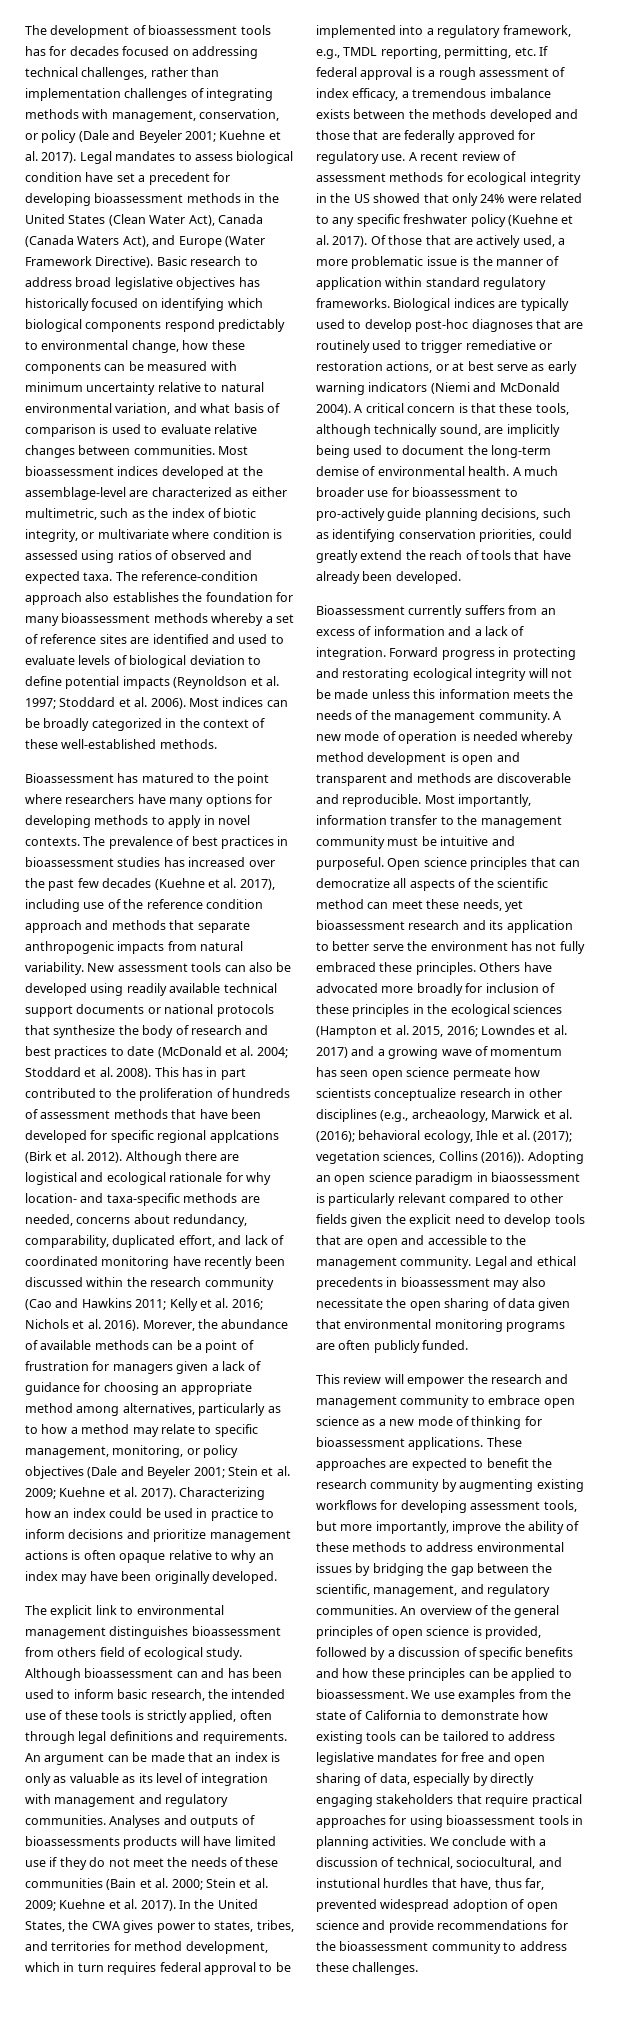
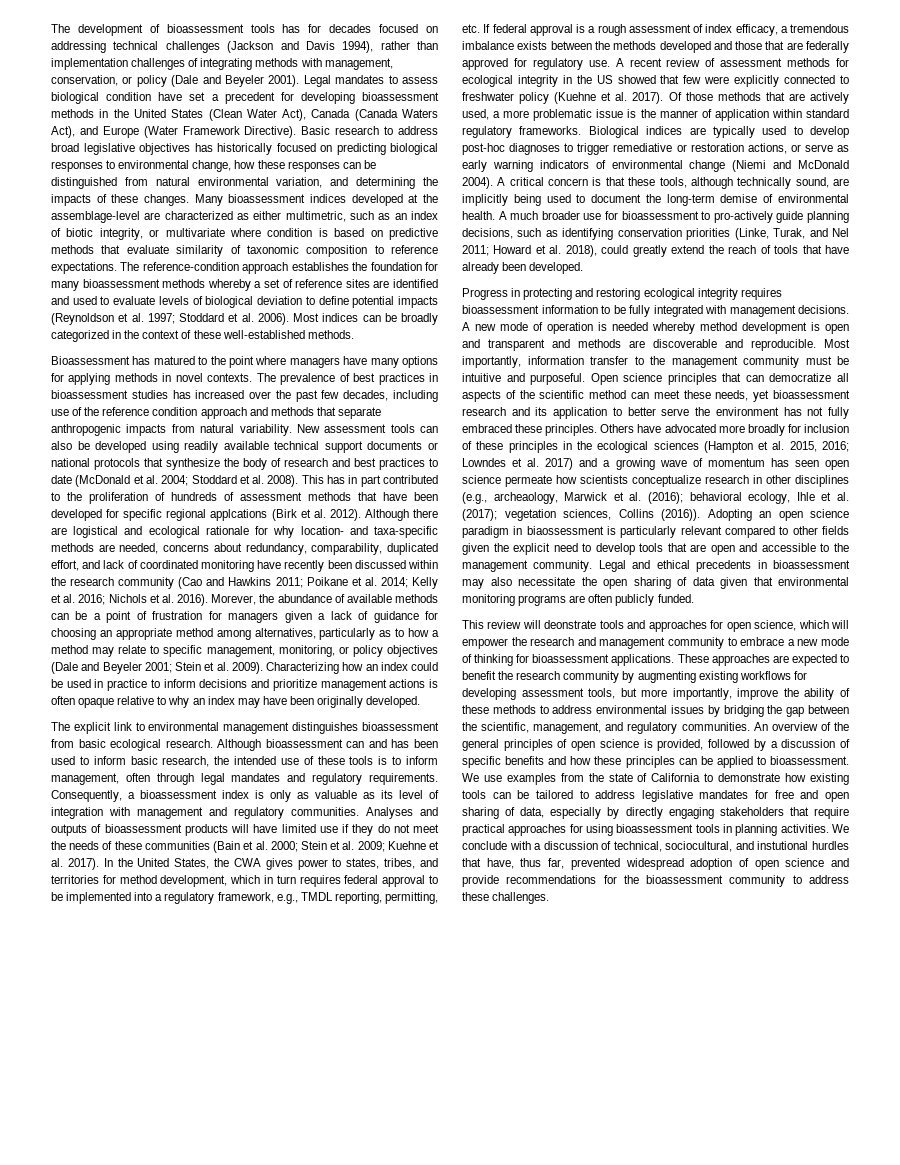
- The development of bioassessment tools has for decades focused on addressing technical challenges, rather than implementation challenges of integrating methods with management, conservation, or policy (Dale and Beyeler 2001; Kuehne et al. 2017).
+ The development of bioassessment tools has for decades focused on addressing technical challenges (Jackson and Davis 1994), rather than implementation challenges of integrating methods with management, conservation, or policy (Dale and Beyeler 2001).
- Basic research to address broad legislative objectives has historically focused on identifying which biological components respond predictably to environmental change, how these components can be measured with minimum uncertainty relative to natural environmental variation, and what basis of comparison is used to evaluate relative changes between communities. Most bioassessment indices developed at the assemblage-level are characterized as either multimetric, such as the index of biotic integrity, or multivariate where condition is assessed using ratios of observed and expected taxa.
+ Basic research to address broad legislative objectives has historically focused on predicting biological responses to environmental change, how these responses can be distinguished from natural environmental variation, and determining the impacts of these changes. Many bioassessment indices developed at the assemblage-level are characterized as either multimetric, such as an index of biotic integrity, or multivariate where condition is based on predictive methods that evaluate similarity of taxonomic composition to reference expectations.
- The reference-condition approach also establishes the foundation for many bioassessment methods whereby a set of reference sites are identified and used to evaluate levels of biological deviation to define potential impacts (Reynoldson et al. 1997; Stoddard et al. 2006).
+ The reference-condition approach establishes the foundation for many bioassessment methods whereby a set of reference sites are identified and used to evaluate levels of biological deviation to define potential impacts (Reynoldson et al. 1997; Stoddard et al. 2006).
- Bioassessment has matured to the point where researchers have many options for developing methods to apply in novel contexts.
+ Bioassessment has matured to the point where managers have many options for applying methods in novel contexts.
- The prevalence of best practices in bioassessment studies has increased over the past few decades (Kuehne et al. 2017), including use of the reference condition approach and methods that separate anthropogenic impacts from natural variability.
+ The prevalence of best practices in bioassessment studies has increased over the past few decades, including use of the reference condition approach and methods that separate anthropogenic impacts from natural variability.
- Although there are logistical and ecological rationale for why location- and taxa-specific methods are needed, concerns about redundancy, comparability, duplicated effort, and lack of coordinated monitoring have recently been discussed within the research community (Cao and Hawkins 2011; Kelly et al. 2016; Nichols et al. 2016).
+ Although there are logistical and ecological rationale for why location- and taxa-specific methods are needed, concerns about redundancy, comparability, duplicated effort, and lack of coordinated monitoring have recently been discussed within the research community (Cao and Hawkins 2011; Poikane et al. 2014; Kelly et al. 2016; Nichols et al. 2016).
- Morever, the abundance of available methods can be a point of frustration for managers given a lack of guidance for choosing an appropriate method among alternatives, particularly as to how a method may relate to specific management, monitoring, or policy objectives (Dale and Beyeler 2001; Stein et al. 2009; Kuehne et al. 2017).
+ Morever, the abundance of available methods can be a point of frustration for managers given a lack of guidance for choosing an appropriate method among alternatives, particularly as to how a method may relate to specific management, monitoring, or policy objectives (Dale and Beyeler 2001; Stein et al. 2009).
- The explicit link to environmental management distinguishes bioassessment from others field of ecological study.
+ The explicit link to environmental management distinguishes bioassessment from basic ecological research.
- Although bioassessment can and has been used to inform basic research, the intended use of these tools is strictly applied, often through legal definitions and requirements. An argument can be made that an index is only as valuable as its level of integration with management and regulatory communities.
+ Although bioassessment can and has been used to inform basic research, the intended use of these tools is to inform management, often through legal mandates and regulatory requirements. Consequently, a bioassessment index is only as valuable as its level of integration with management and regulatory communities.
- Analyses and outputs of bioassessments products will have limited use if they do not meet the needs of these communities (Bain et al. 2000; Stein et al. 2009; Kuehne et al. 2017).
+ Analyses and outputs of bioassessment products will have limited use if they do not meet the needs of these communities (Bain et al. 2000; Stein et al. 2009; Kuehne et al. 2017).
- A recent review of assessment methods for ecological integrity in the US showed that only 24% were related to any specific freshwater policy (Kuehne et al. 2017).
+ A recent review of assessment methods for ecological integrity in the US showed that few were explicitly connected to freshwater policy (Kuehne et al. 2017).
- Of those that are actively used, a more problematic issue is the manner of application within standard regulatory frameworks.
+ Of those methods that are actively used, a more problematic issue is the manner of application within standard regulatory frameworks.
- Biological indices are typically used to develop post-hoc diagnoses that are routinely used to trigger remediative or restoration actions, or at best serve as early warning indicators (Niemi and McDonald 2004).
+ Biological indices are typically used to develop post-hoc diagnoses to trigger remediative or restoration actions, or serve as early warning indicators of environmental change (Niemi and McDonald 2004).
- A much broader use for bioassessment to pro-actively guide planning decisions, such as identifying conservation priorities, could greatly extend the reach of tools that have already been developed.
+ A much broader use for bioassessment to pro-actively guide planning decisions, such as identifying conservation priorities (Linke, Turak, and Nel 2011; Howard et al. 2018), could greatly extend the reach of tools that have already been developed.
- Bioassessment currently suffers from an excess of information and a lack of integration. Forward progress in protecting and restorating ecological integrity will not be made unless this information meets the needs of the management community.
+ Progress in protecting and restoring ecological integrity requires bioassessment information to be fully integrated with management decisions.
- This review will empower the research and management community to embrace open science as a new mode of thinking for bioassessment applications.
+ This review will deonstrate tools and approaches for open science, which will empower the research and management community to embrace a new mode of thinking for bioassessment applications.

